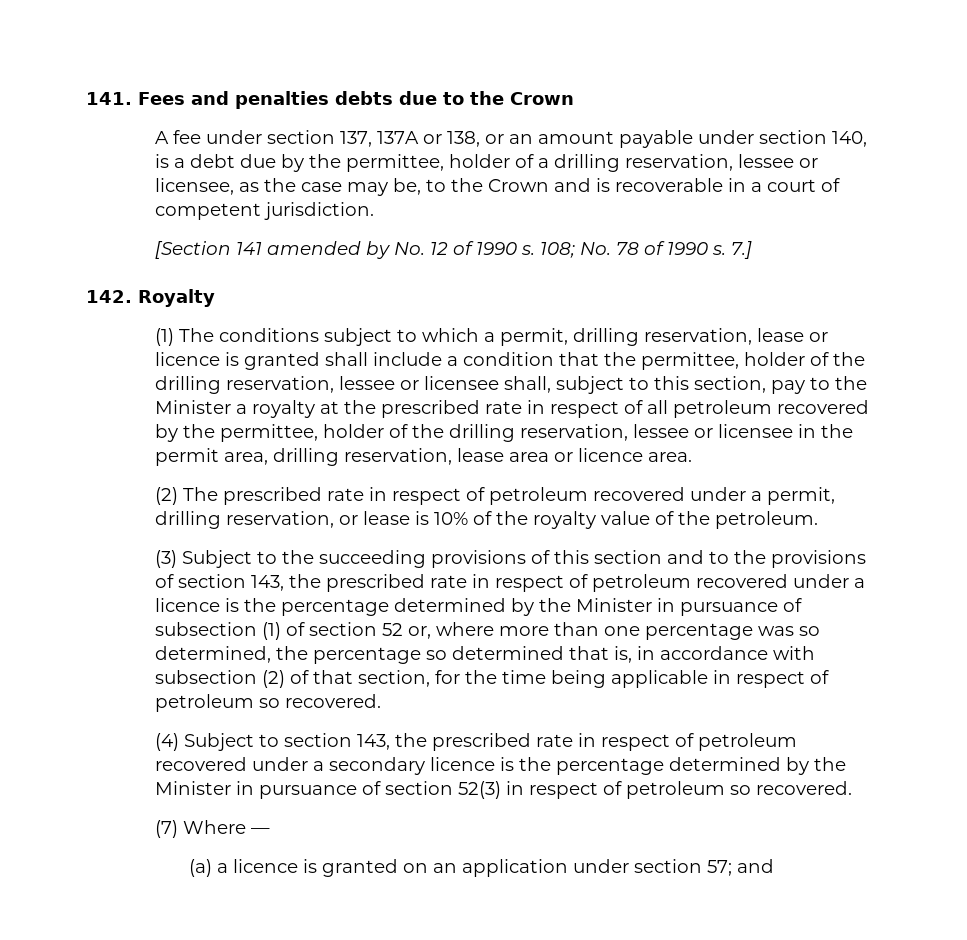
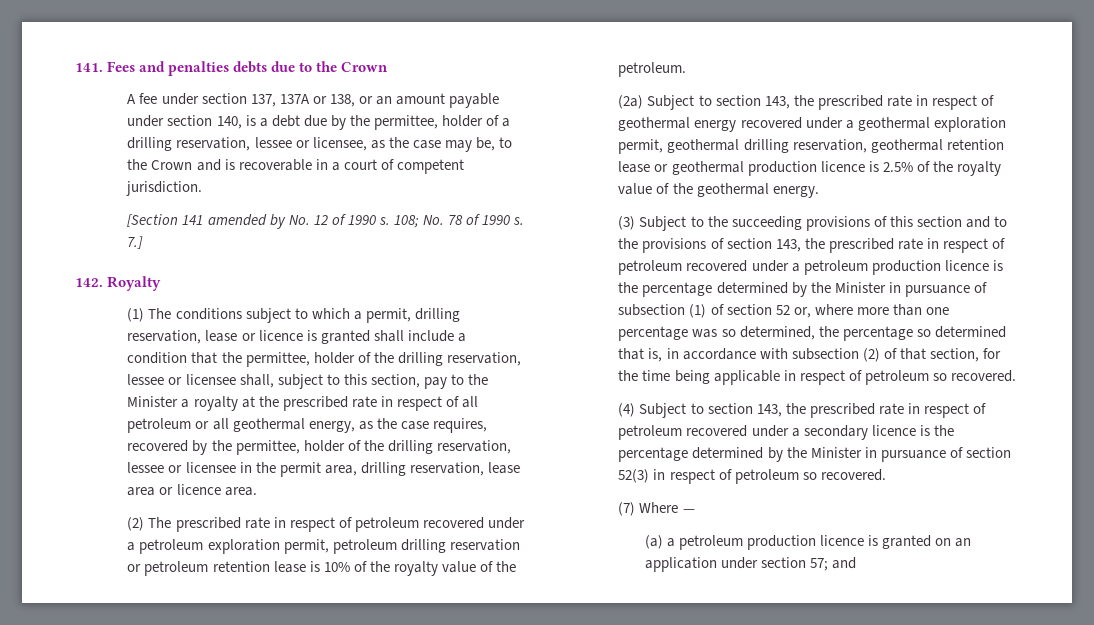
- (1) The conditions subject to which a permit, drilling reservation, lease or licence is granted shall include a condition that the permittee, holder of the drilling reservation, lessee or licensee shall, subject to this section, pay to the Minister a royalty at the prescribed rate in respect of all petroleum recovered by the permittee, holder of the drilling reservation, lessee or licensee in the permit area, drilling reservation, lease area or licence area.
+ (1) The conditions subject to which a permit, drilling reservation, lease or licence is granted shall include a condition that the permittee, holder of the drilling reservation, lessee or licensee shall, subject to this section, pay to the Minister a royalty at the prescribed rate in respect of all petroleum or all geothermal energy, as the case requires, recovered by the permittee, holder of the drilling reservation, lessee or licensee in the permit area, drilling reservation, lease area or licence area.
- (2) The prescribed rate in respect of petroleum recovered under a permit, drilling reservation, or lease is 10% of the royalty value of the petroleum.
+ (2) The prescribed rate in respect of petroleum recovered under a petroleum exploration permit, petroleum drilling reservation or petroleum retention lease is 10% of the royalty value of the petroleum.
+ (2a) Subject to section 143, the prescribed rate in respect of geothermal energy recovered under a geothermal exploration permit, geothermal drilling reservation, geothermal retention lease or geothermal production licence is 2.5% of the royalty value of the geothermal energy.
- (3) Subject to the succeeding provisions of this section and to the provisions of section 143, the prescribed rate in respect of petroleum recovered under a licence is the percentage determined by the Minister in pursuance of subsection (1) of section 52 or, where more than one percentage was so determined, the percentage so determined that is, in accordance with subsection (2) of that section, for the time being applicable in respect of petroleum so recovered.
+ (3) Subject to the succeeding provisions of this section and to the provisions of section 143, the prescribed rate in respect of petroleum recovered under a petroleum production licence is the percentage determined by the Minister in pursuance of subsection (1) of section 52 or, where more than one percentage was so determined, the percentage so determined that is, in accordance with subsection (2) of that section, for the time being applicable in respect of petroleum so recovered.
- (a) a licence is granted on an application under section 57; and
+ (a) a petroleum production licence is granted on an application under section 57; and

